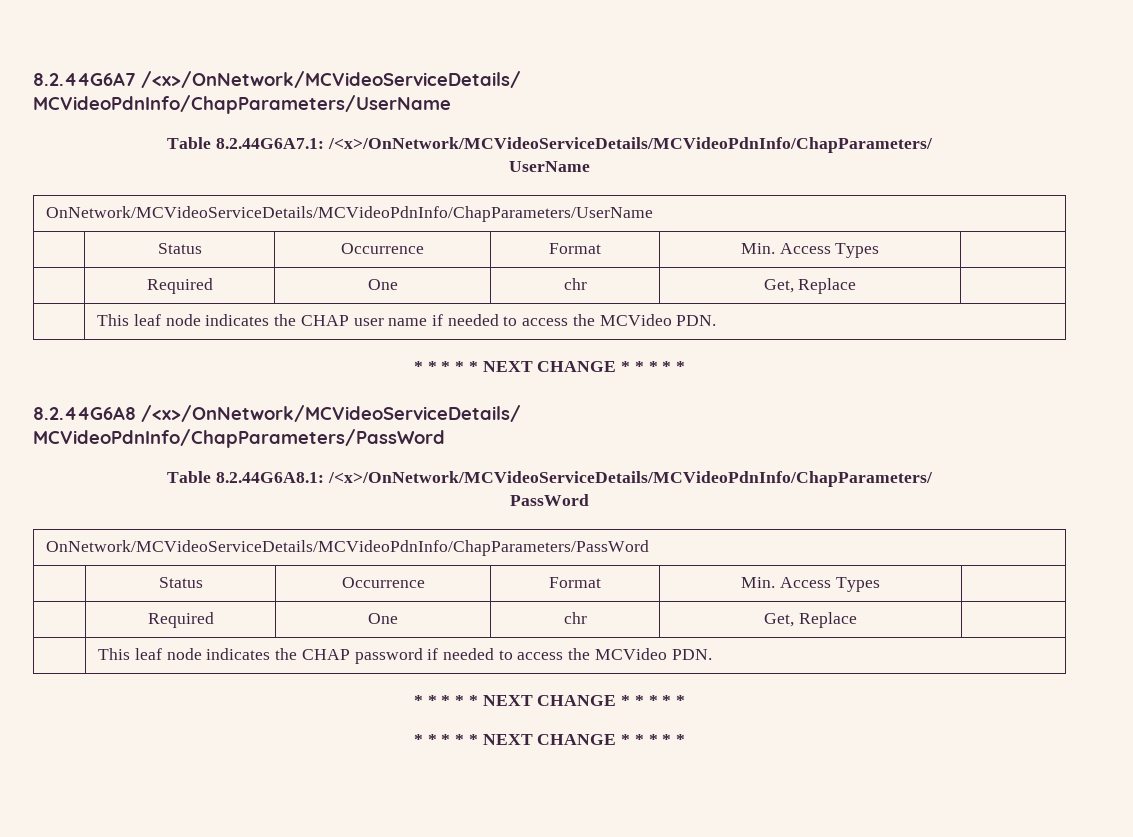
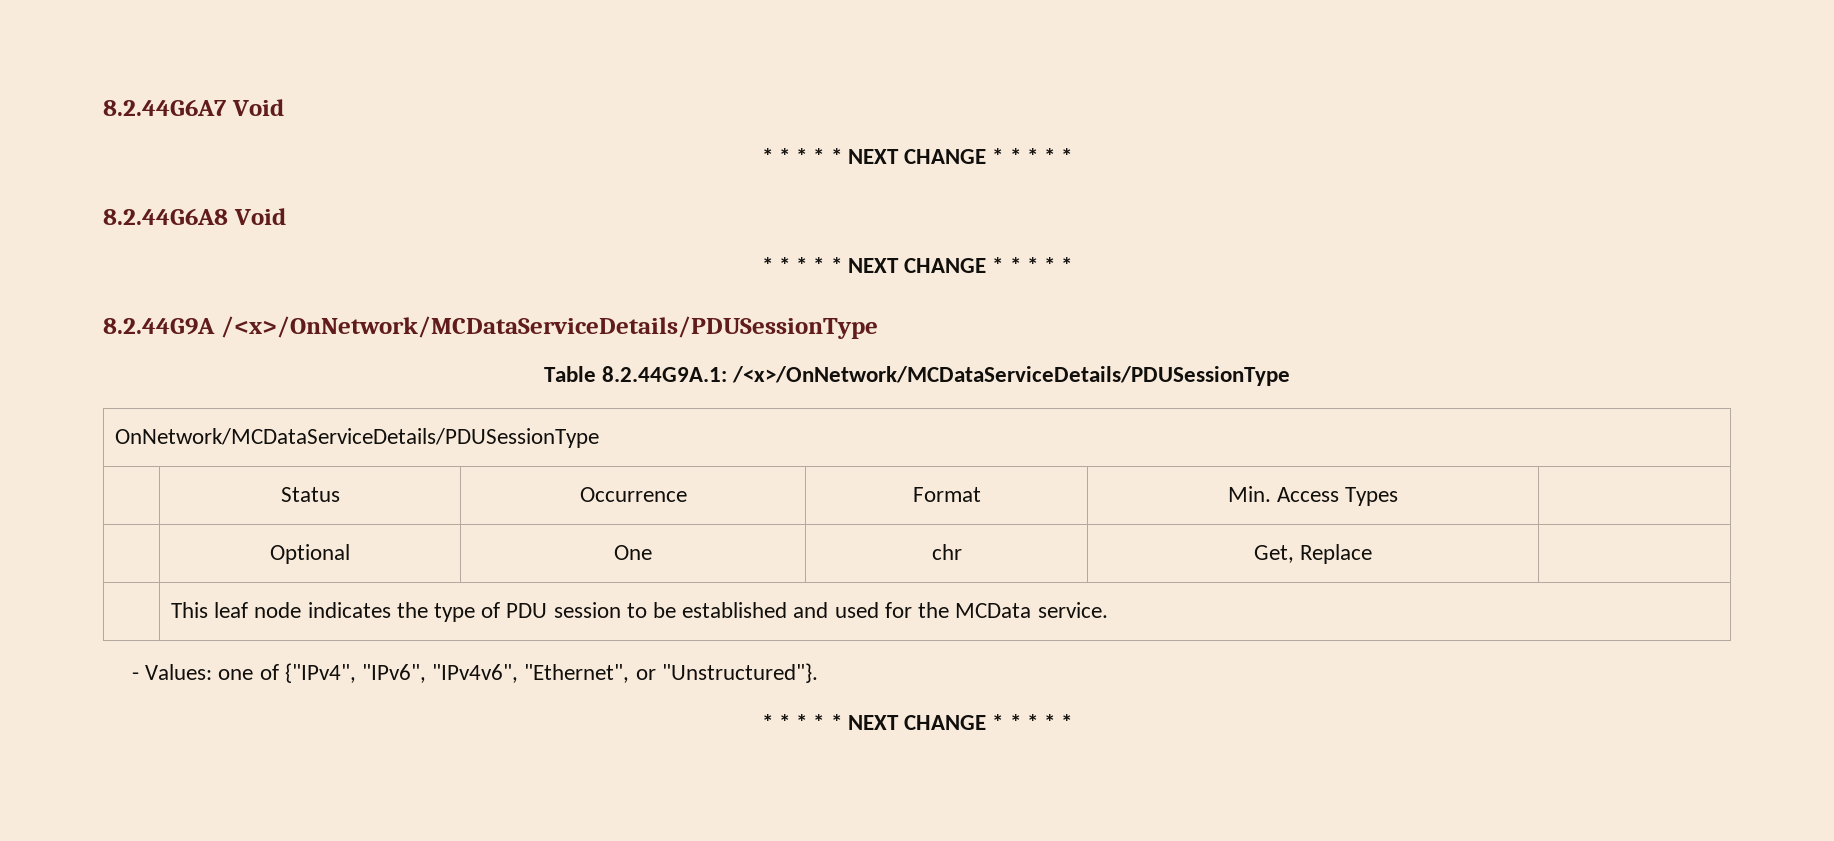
- 8.2.44G6A7 /<x>/OnNetwork/MCVideoServiceDetails/
- MCVideoPdnInfo/ChapParameters/UserName
- Table 8.2.44G6A7.1: /<x>/OnNetwork/MCVideoServiceDetails/MCVideoPdnInfo/ChapParameters/
- UserName
- OnNetwork/MCVideoServiceDetails/MCVideoPdnInfo/ChapParameters/UserName
+ 8.2.44G6A7 Void
+ * * * * * NEXT CHANGE * * * * *
+ 8.2.44G6A8 Void
+ * * * * * NEXT CHANGE * * * * *
+ 8.2.44G9A /<x>/OnNetwork/MCDataServiceDetails/PDUSessionType
+ Table 8.2.44G9A.1: /<x>/OnNetwork/MCDataServiceDetails/PDUSessionType
+ OnNetwork/MCDataServiceDetails/PDUSessionType
  | Status | Occurrence | Format | Min. Access Types |
- | Required | One | chr | Get, Replace |
- | This leaf node indicates the CHAP user name if needed to access the MCVideo PDN.
+ | Optional | One | chr | Get, Replace |
+ | This leaf node indicates the type of PDU session to be established and used for the MCData service.
+ - Values: one of {"IPv4", "IPv6", "IPv4v6", "Ethernet", or "Unstructured"}.
- 8.2.44G6A8 /<x>/OnNetwork/MCVideoServiceDetails/
- MCVideoPdnInfo/ChapParameters/PassWord
- Table 8.2.44G6A8.1: /<x>/OnNetwork/MCVideoServiceDetails/MCVideoPdnInfo/ChapParameters/
- PassWord
- OnNetwork/MCVideoServiceDetails/MCVideoPdnInfo/ChapParameters/PassWord
- | Status | Occurrence | Format | Min. Access Types |
- | Required | One | chr | Get, Replace |
- | This leaf node indicates the CHAP password if needed to access the MCVideo PDN.
- * * * * * NEXT CHANGE * * * * *
- * * * * * NEXT CHANGE * * * * *

